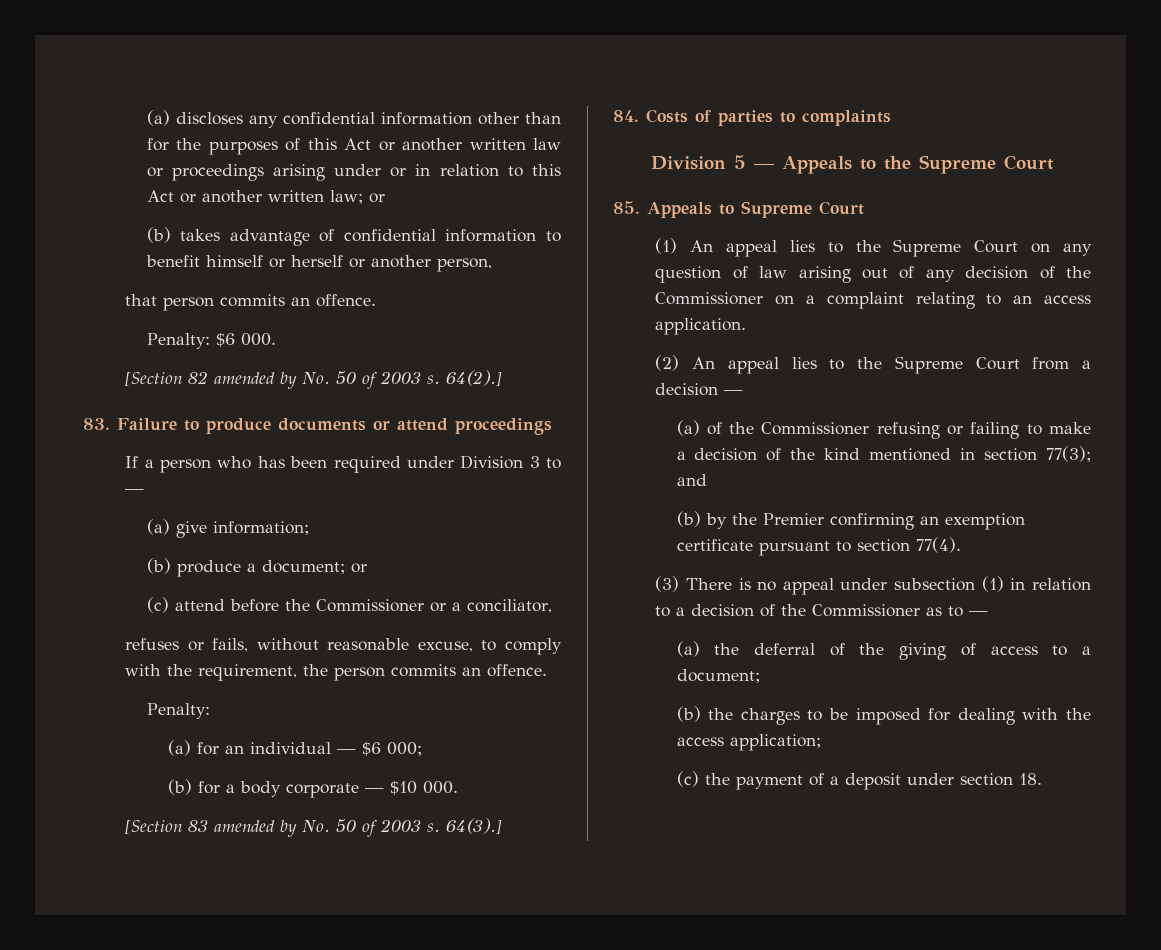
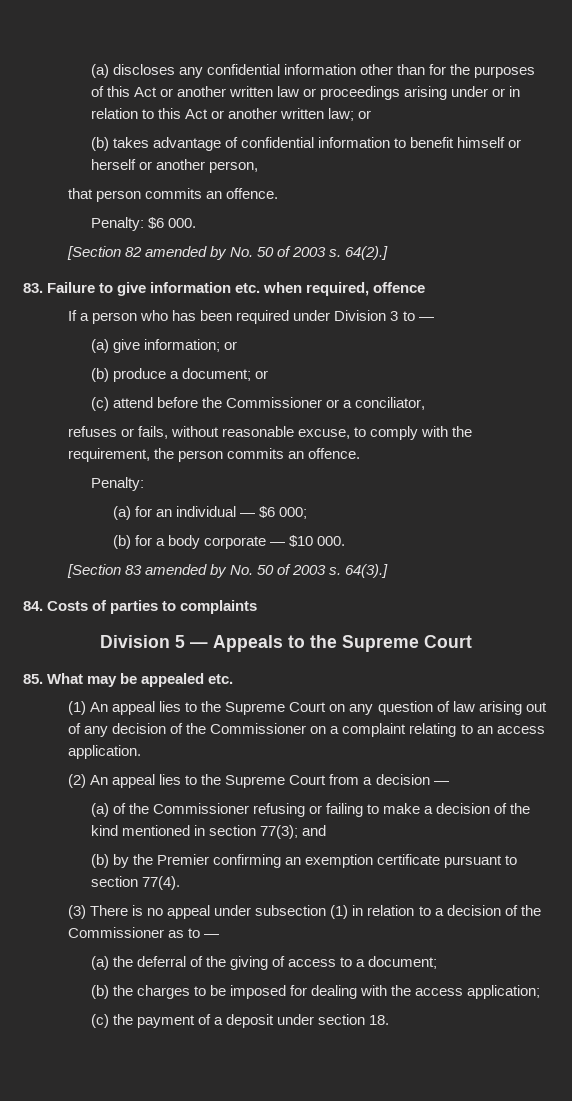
- 83. Failure to produce documents or attend proceedings
+ 83. Failure to give information etc. when required, offence
- (a) give information;
+ (a) give information; or
- 85. Appeals to Supreme Court
+ 85. What may be appealed etc.

